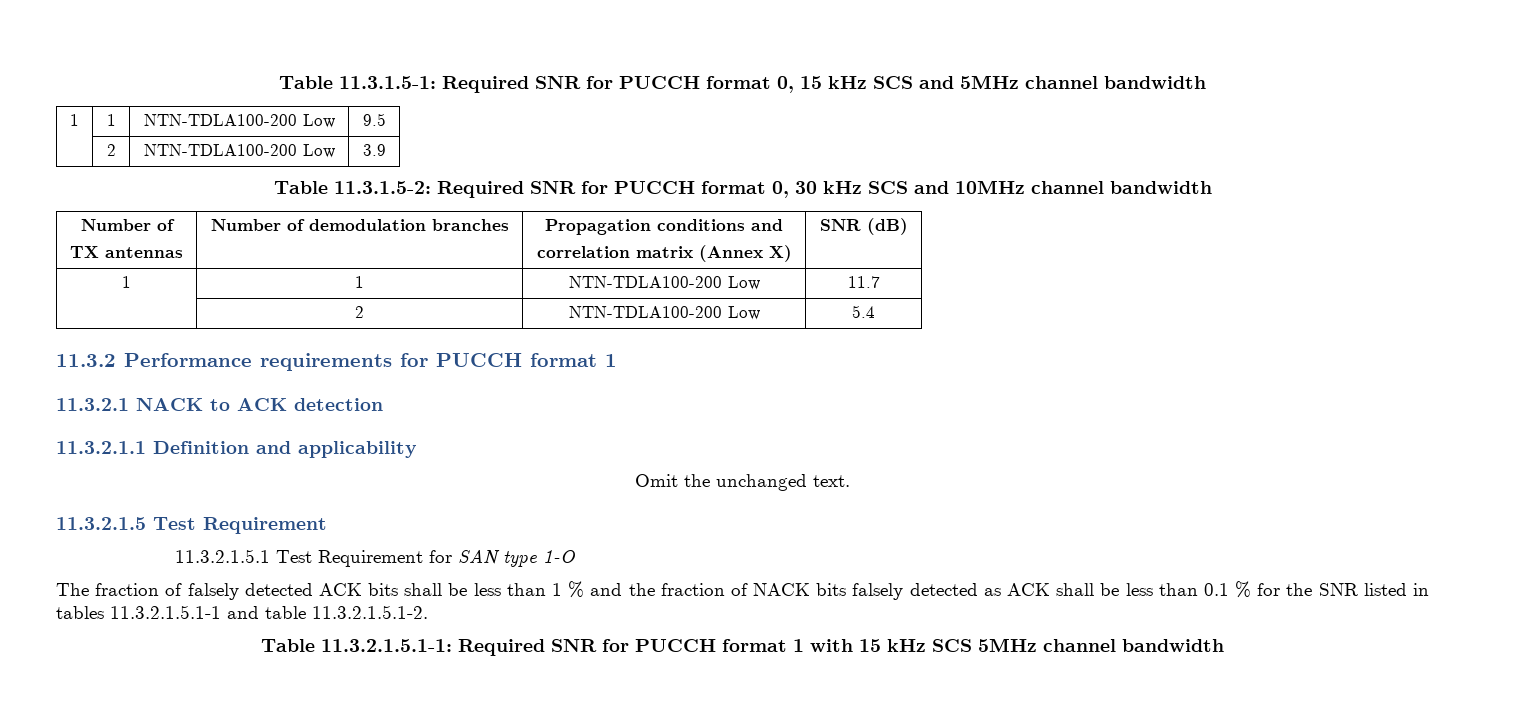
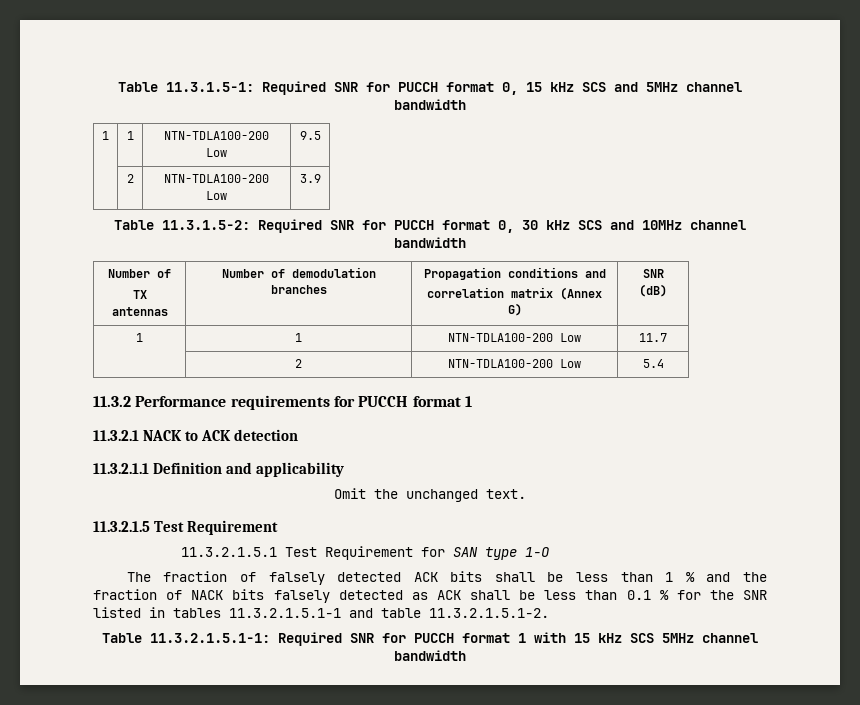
  Table 11.3.1.5-2: Required SNR for PUCCH format 0, 30 kHz SCS and 10MHz channel bandwidth
  Number of
  TX antennas | Number of demodulation branches | Propagation conditions and
- correlation matrix (Annex X) | SNR (dB)
+ correlation matrix (Annex G) | SNR (dB)

